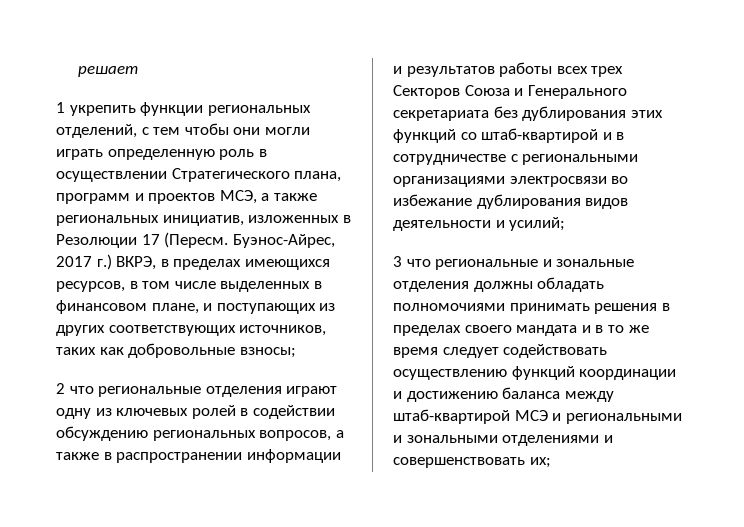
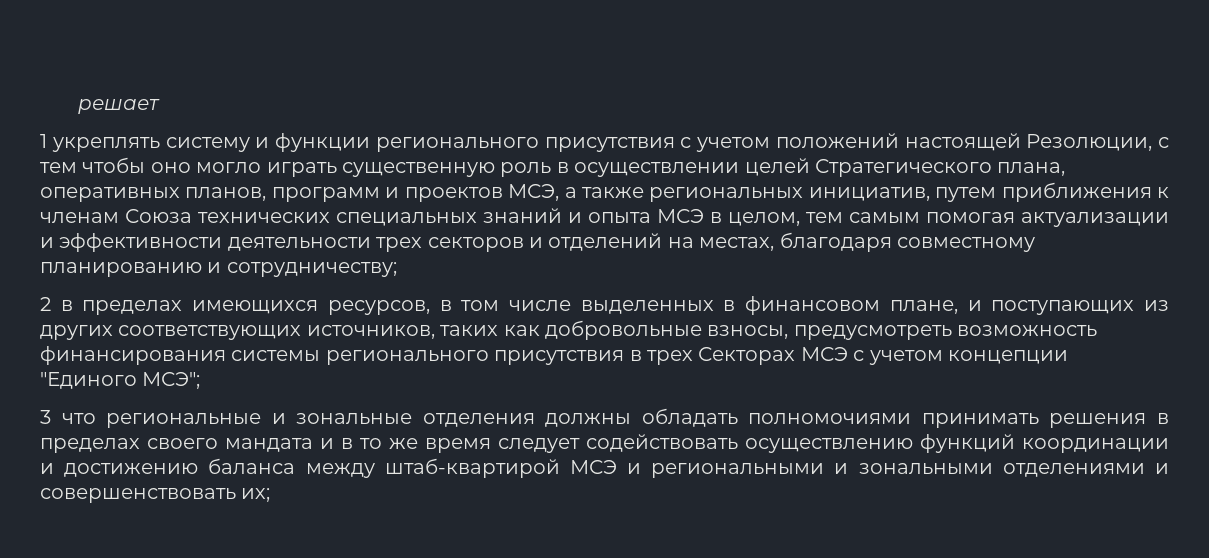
- 1 укрепить функции региональных отделений, с тем чтобы они могли играть определенную роль в осуществлении Стратегического плана, программ и проектов МСЭ, а также региональных инициатив, изложенных в Резолюции 17 (Пересм. Буэнос-Айрес, 2017 г.) ВКРЭ, в пределах имеющихся ресурсов, в том числе выделенных в финансовом плане, и поступающих из других соответствующих источников, таких как добровольные взносы;
- 2 что региональные отделения играют одну из ключевых ролей в содействии обсуждению региональных вопросов, а также в распространении информации и результатов работы всех трех Секторов Союза и Генерального секретариата без дублирования этих функций со штаб-квартирой и в сотрудничестве с региональными организациями электросвязи во избежание дублирования видов деятельности и усилий;
+ 1 укреплять систему и функции регионального присутствия с учетом положений настоящей Резолюции, с тем чтобы оно могло играть существенную роль в осуществлении целей Стратегического плана, оперативных планов, программ и проектов МСЭ, а также региональных инициатив, путем приближения к членам Союза технических специальных знаний и опыта МСЭ в целом, тем самым помогая актуализации и эффективности деятельности трех секторов и отделений на местах, благодаря совместному планированию и сотрудничеству;
+ 2 в пределах имеющихся ресурсов, в том числе выделенных в финансовом плане, и поступающих из других соответствующих источников, таких как добровольные взносы, предусмотреть возможность финансирования системы регионального присутствия в трех Секторах МСЭ с учетом концепции "Единого МСЭ";

